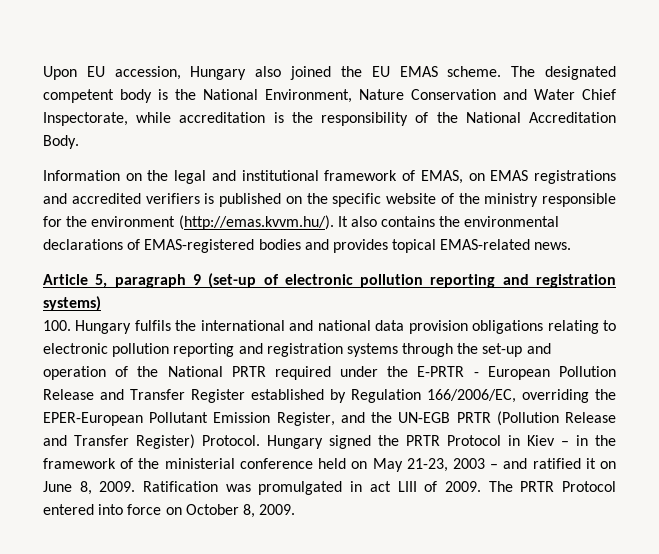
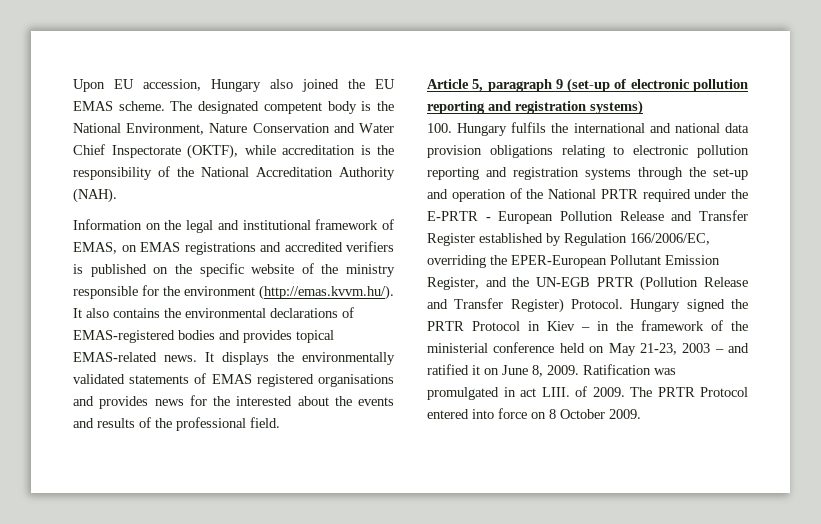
- The designated competent body is the National Environment, Nature Conservation and Water Chief Inspectorate, while accreditation is the responsibility of the National Accreditation Body.
+ The designated competent body is the National Environment, Nature Conservation and Water Chief Inspectorate (OKTF), while accreditation is the responsibility of the National Accreditation Authority (NAH).
+ It displays the environmentally validated statements of EMAS registered organisations and provides news for the interested about the events and results of the professional field.
- Ratification was promulgated in act LIII of 2009.
+ Ratification was promulgated in act LIII. of 2009.
- The PRTR Protocol entered into force on October 8, 2009.
+ The PRTR Protocol entered into force on 8 October 2009.

